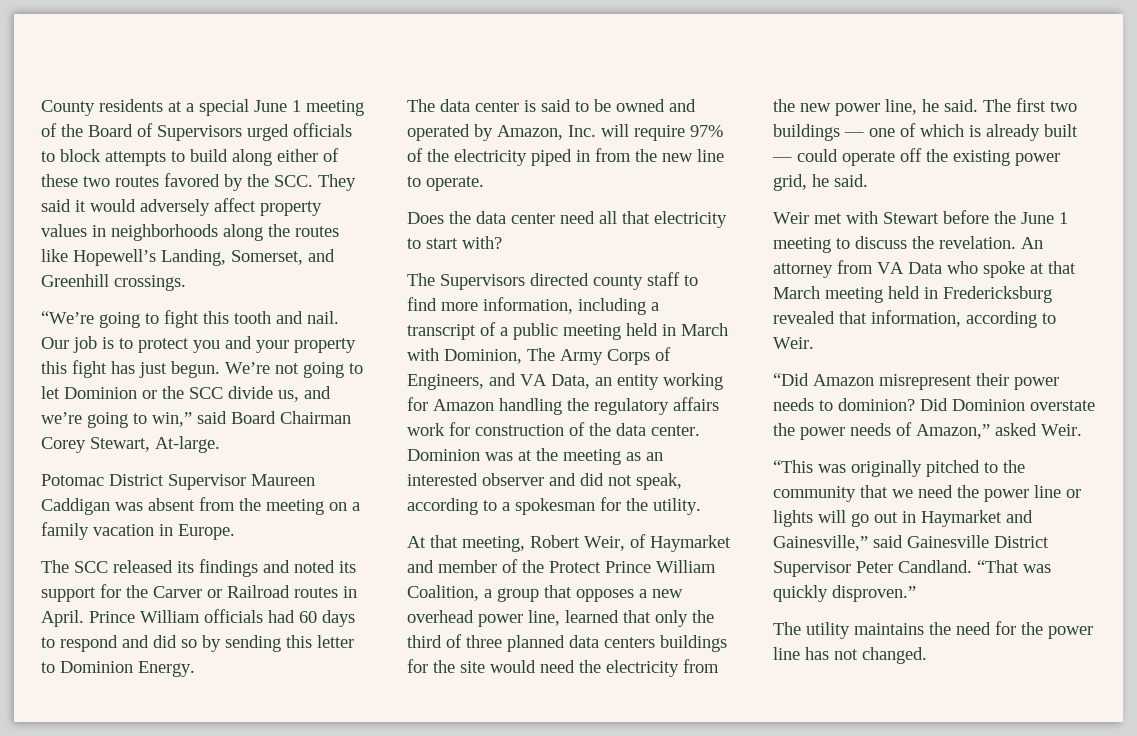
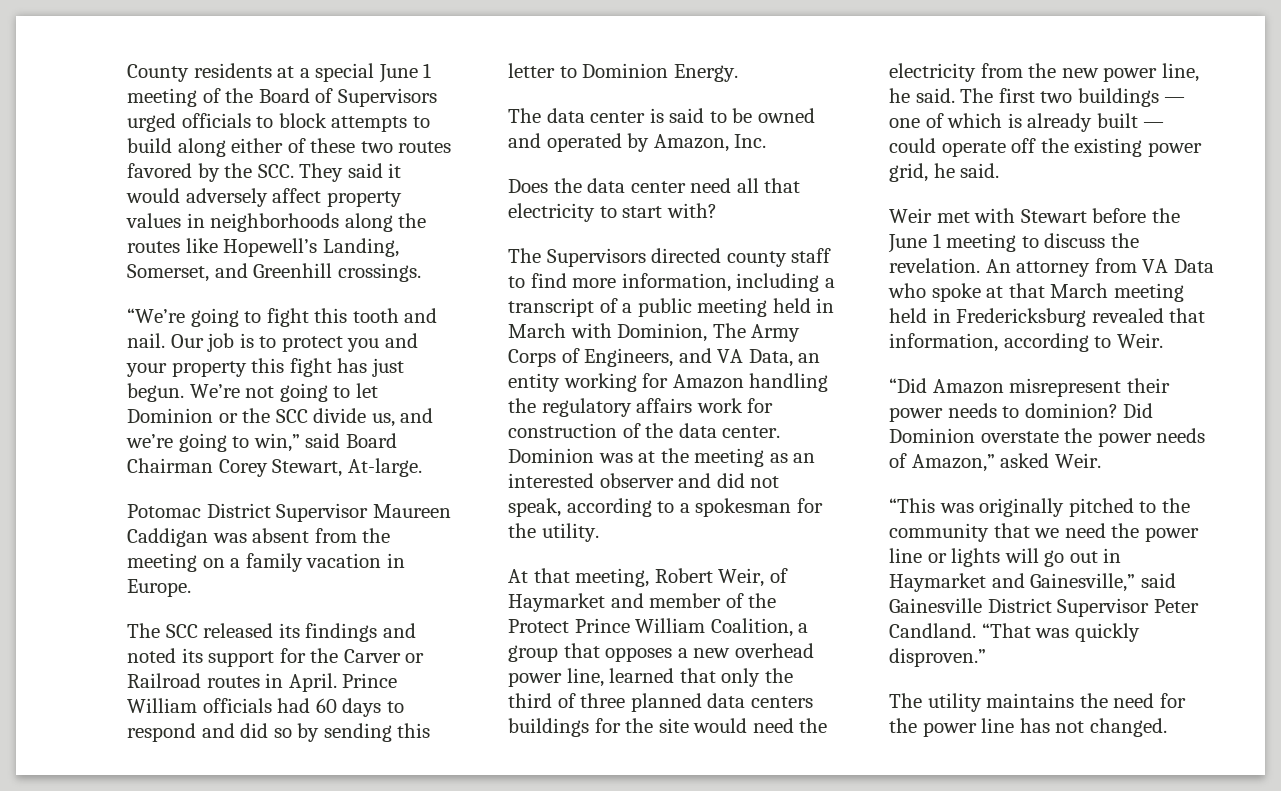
- The data center is said to be owned and operated by Amazon, Inc. will require 97% of the electricity piped in from the new line to operate.
+ The data center is said to be owned and operated by Amazon, Inc.

